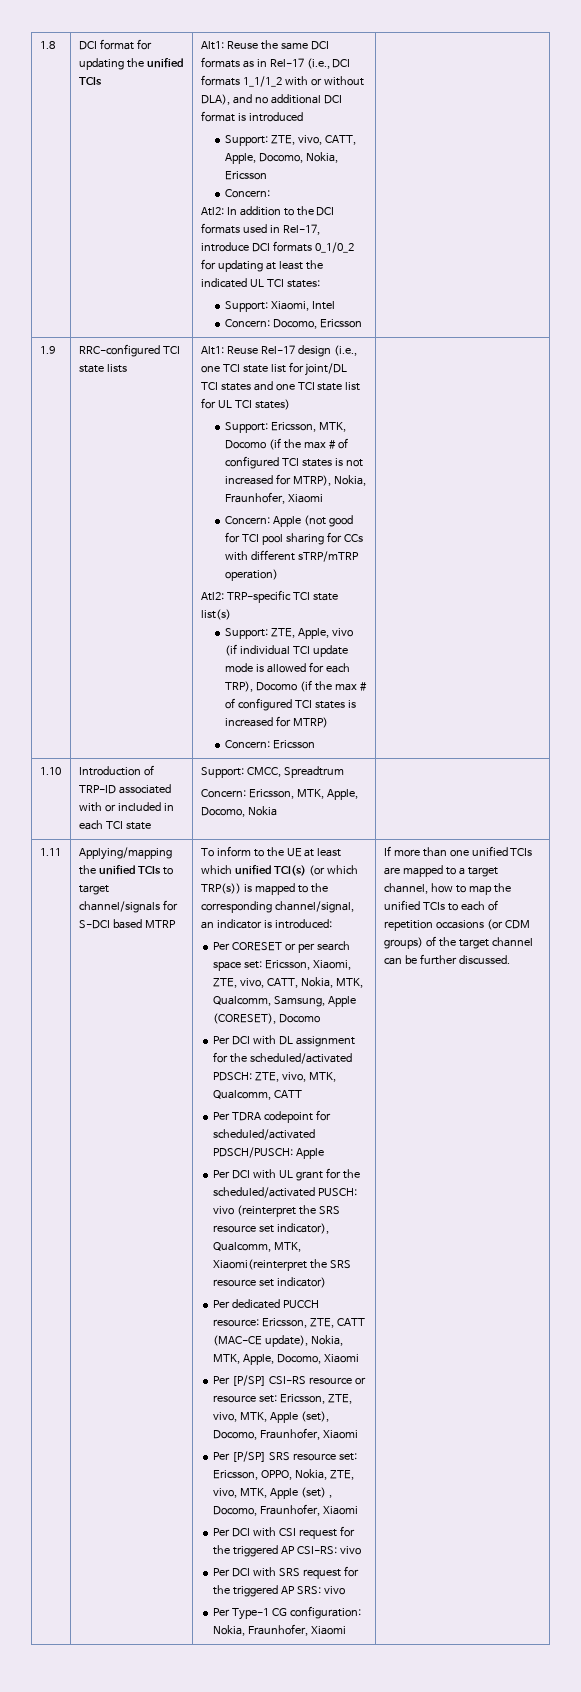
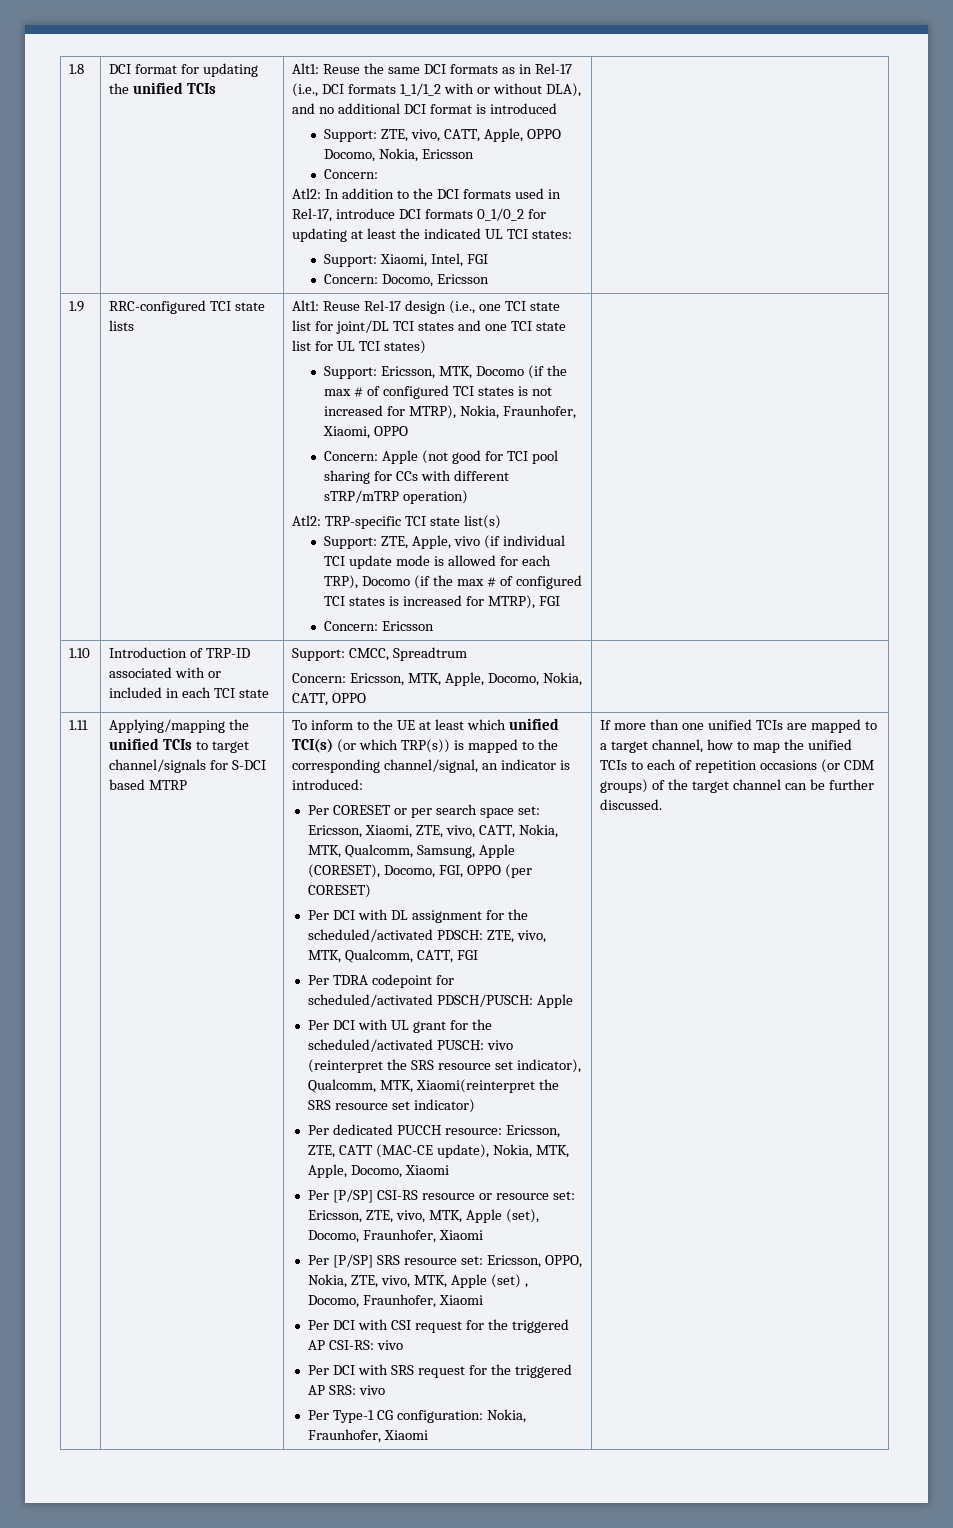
- Support: ZTE, vivo, CATT, Apple, Docomo, Nokia, Ericsson
+ Support: ZTE, vivo, CATT, Apple, OPPO Docomo, Nokia, Ericsson
- Support: Xiaomi, Intel
+ Support: Xiaomi, Intel, FGI
- Support: Ericsson, MTK, Docomo (if the max # of configured TCI states is not increased for MTRP), Nokia, Fraunhofer, Xiaomi
+ Support: Ericsson, MTK, Docomo (if the max # of configured TCI states is not increased for MTRP), Nokia, Fraunhofer, Xiaomi, OPPO
- Support: ZTE, Apple, vivo (if individual TCI update mode is allowed for each TRP), Docomo (if the max # of configured TCI states is increased for MTRP)
+ Support: ZTE, Apple, vivo (if individual TCI update mode is allowed for each TRP), Docomo (if the max # of configured TCI states is increased for MTRP), FGI
  1.10 | Introduction of TRP-ID associated with or included in each TCI state | Support: CMCC, Spreadtrum
- Concern: Ericsson, MTK, Apple, Docomo, Nokia |
+ Concern: Ericsson, MTK, Apple, Docomo, Nokia, CATT, OPPO |
- Per CORESET or per search space set: Ericsson, Xiaomi, ZTE, vivo, CATT, Nokia, MTK, Qualcomm, Samsung, Apple (CORESET), Docomo
+ Per CORESET or per search space set: Ericsson, Xiaomi, ZTE, vivo, CATT, Nokia, MTK, Qualcomm, Samsung, Apple (CORESET), Docomo, FGI, OPPO (per CORESET)
- Per DCI with DL assignment for the scheduled/activated PDSCH: ZTE, vivo, MTK, Qualcomm, CATT
+ Per DCI with DL assignment for the scheduled/activated PDSCH: ZTE, vivo, MTK, Qualcomm, CATT, FGI

